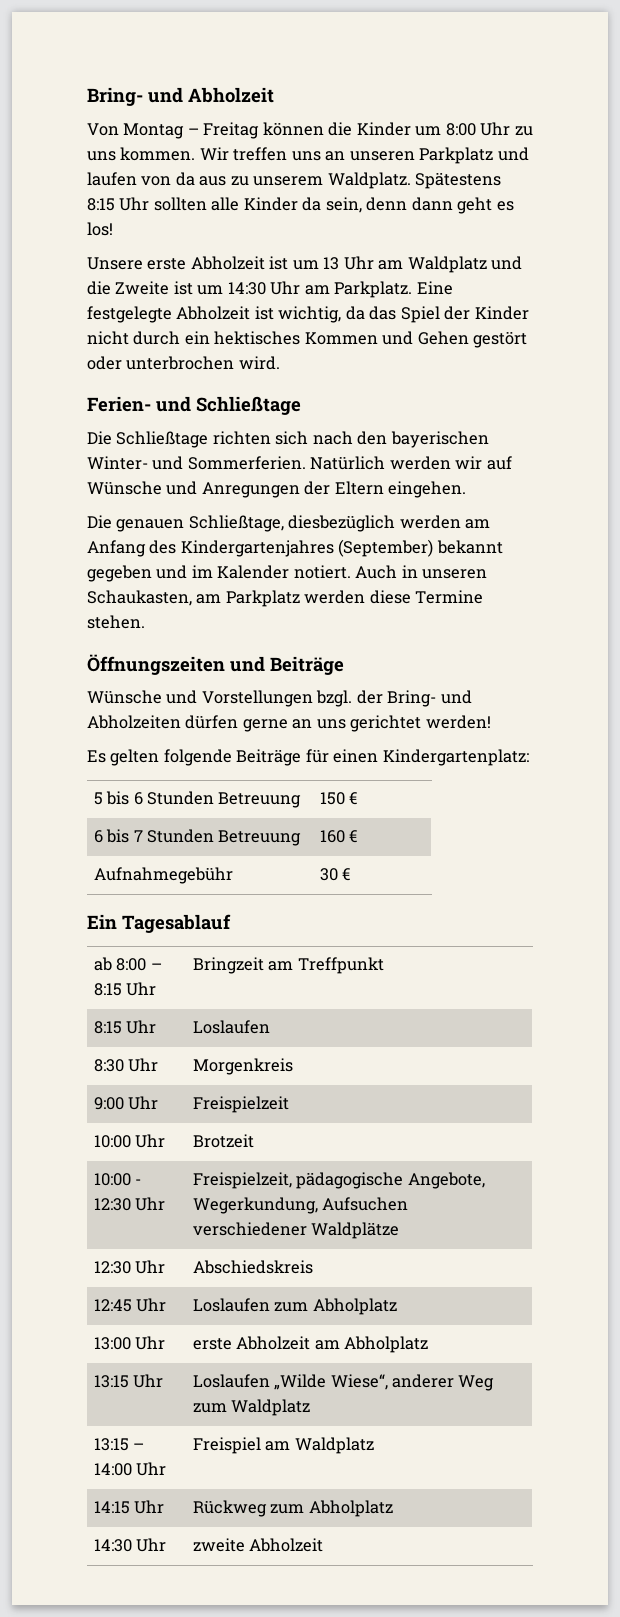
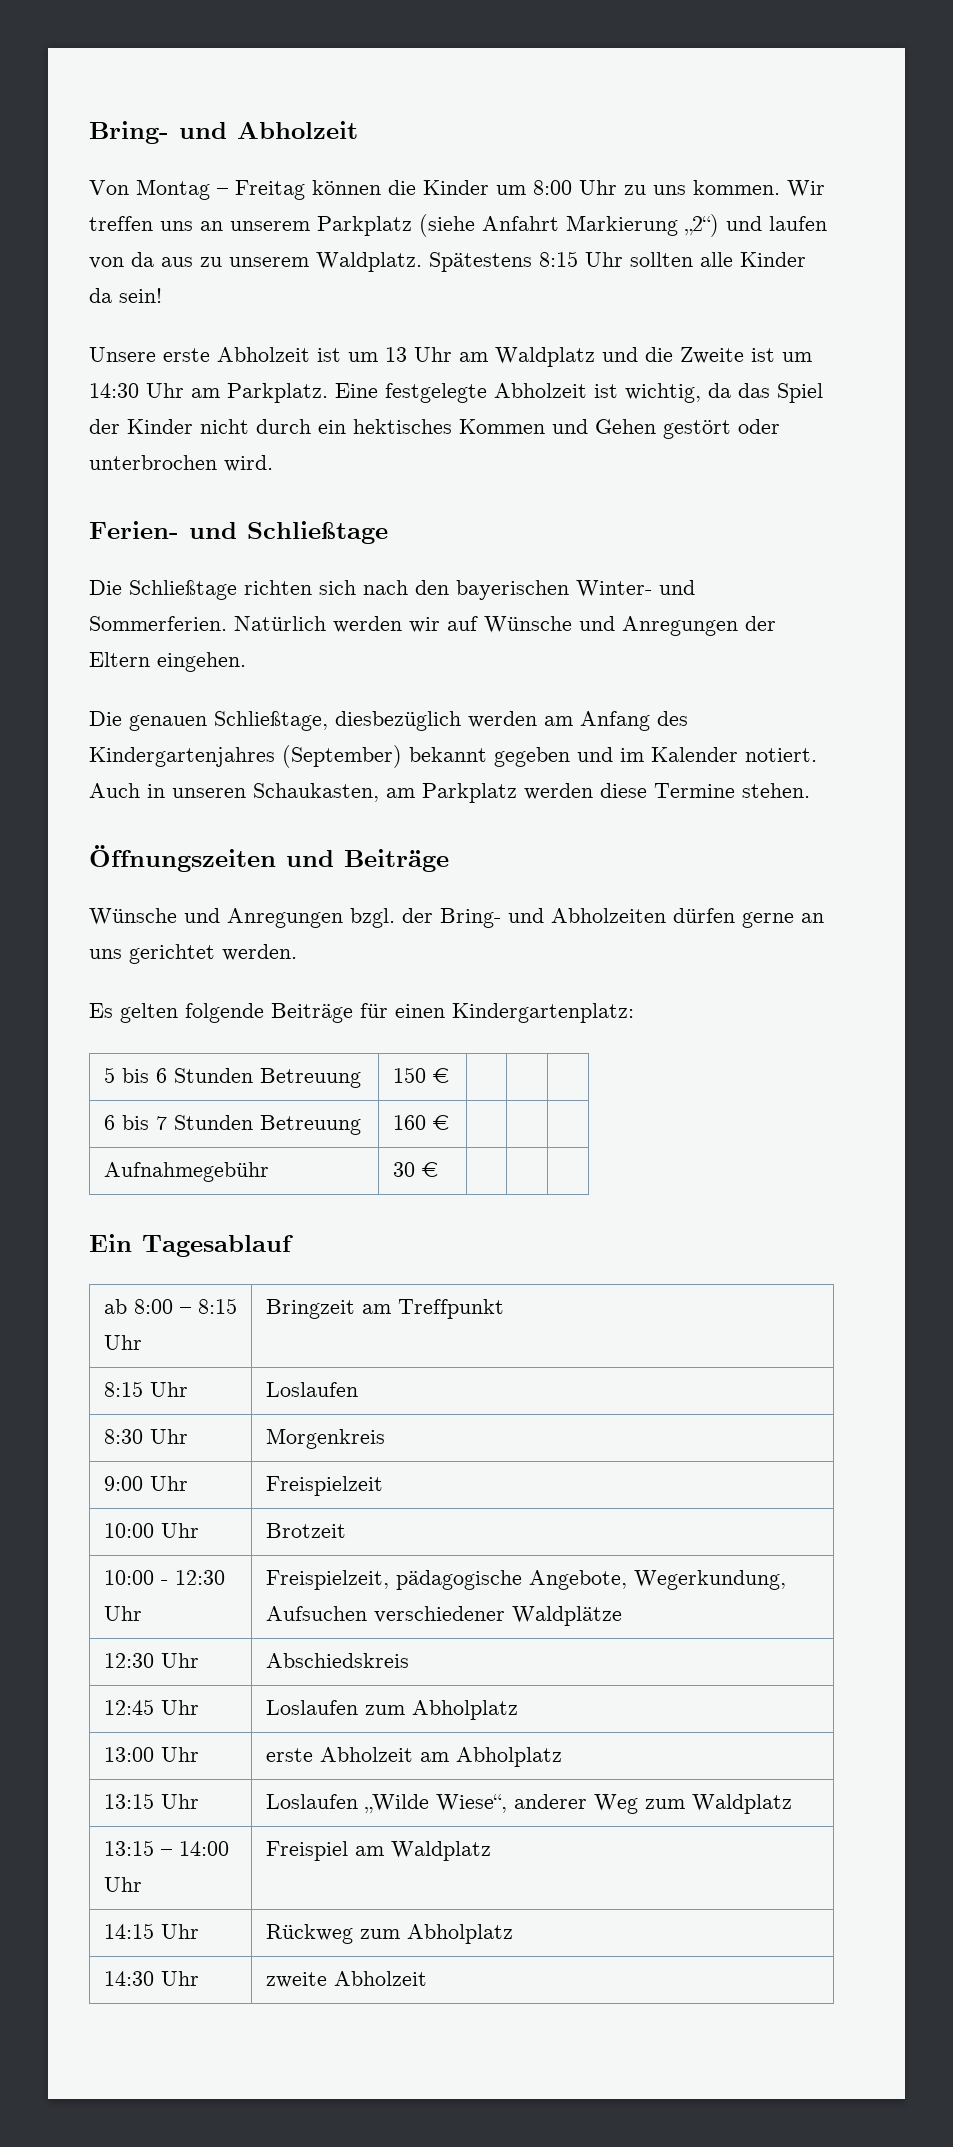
- Wir treffen uns an unseren Parkplatz und laufen von da aus zu unserem Waldplatz.
+ Wir treffen uns an unserem Parkplatz (siehe Anfahrt Markierung „2“) und laufen von da aus zu unserem Waldplatz.
- Spätestens 8:15 Uhr sollten alle Kinder da sein, denn dann geht es los!
+ Spätestens 8:15 Uhr sollten alle Kinder da sein!
- Wünsche und Vorstellungen bzgl. der Bring- und Abholzeiten dürfen gerne an uns gerichtet werden!
+ Wünsche und Anregungen bzgl. der Bring- und Abholzeiten dürfen gerne an uns gerichtet werden.

